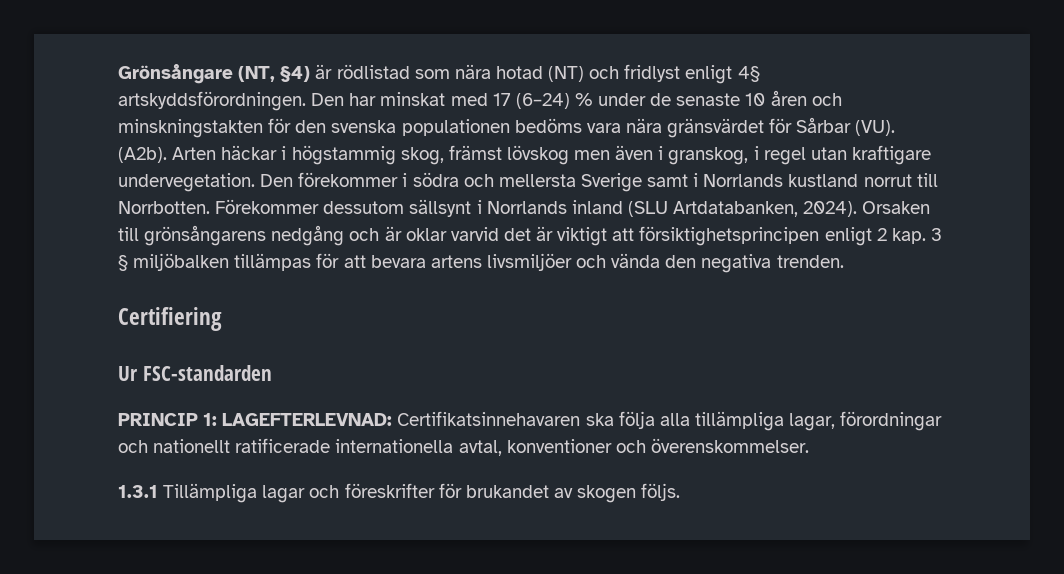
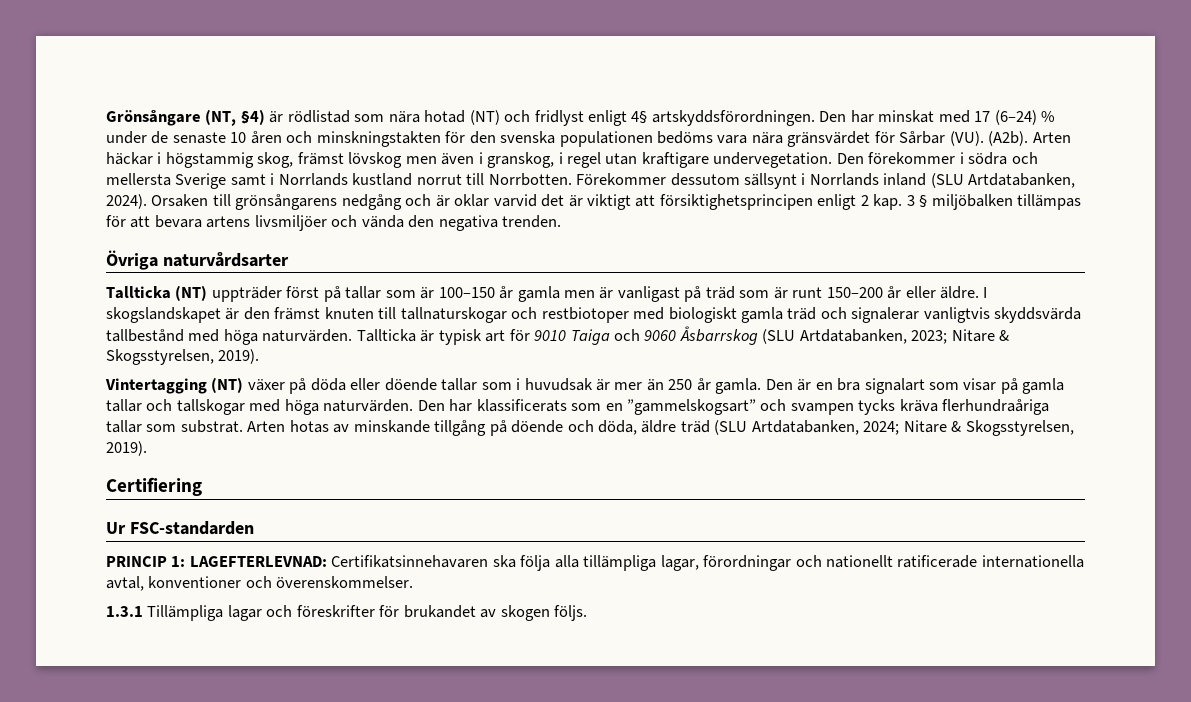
+ Övriga naturvårdsarter
+ Tallticka (NT) uppträder först på tallar som är 100–150 år gamla men är vanligast på träd som är runt 150–200 år eller äldre. I skogslandskapet är den främst knuten till tallnaturskogar och restbiotoper med biologiskt gamla träd och signalerar vanligtvis skyddsvärda tallbestånd med höga naturvärden. Tallticka är typisk art för 9010 Taiga och 9060 Åsbarrskog (SLU Artdatabanken, 2023; Nitare & Skogsstyrelsen, 2019).
+ Vintertagging (NT) växer på döda eller döende tallar som i huvudsak är mer än 250 år gamla. Den är en bra signalart som visar på gamla tallar och tallskogar med höga naturvärden. Den har klassificerats som en ”gammelskogsart” och svampen tycks kräva flerhundraåriga tallar som substrat. Arten hotas av minskande tillgång på döende och döda, äldre träd (SLU Artdatabanken, 2024; Nitare & Skogsstyrelsen, 2019).

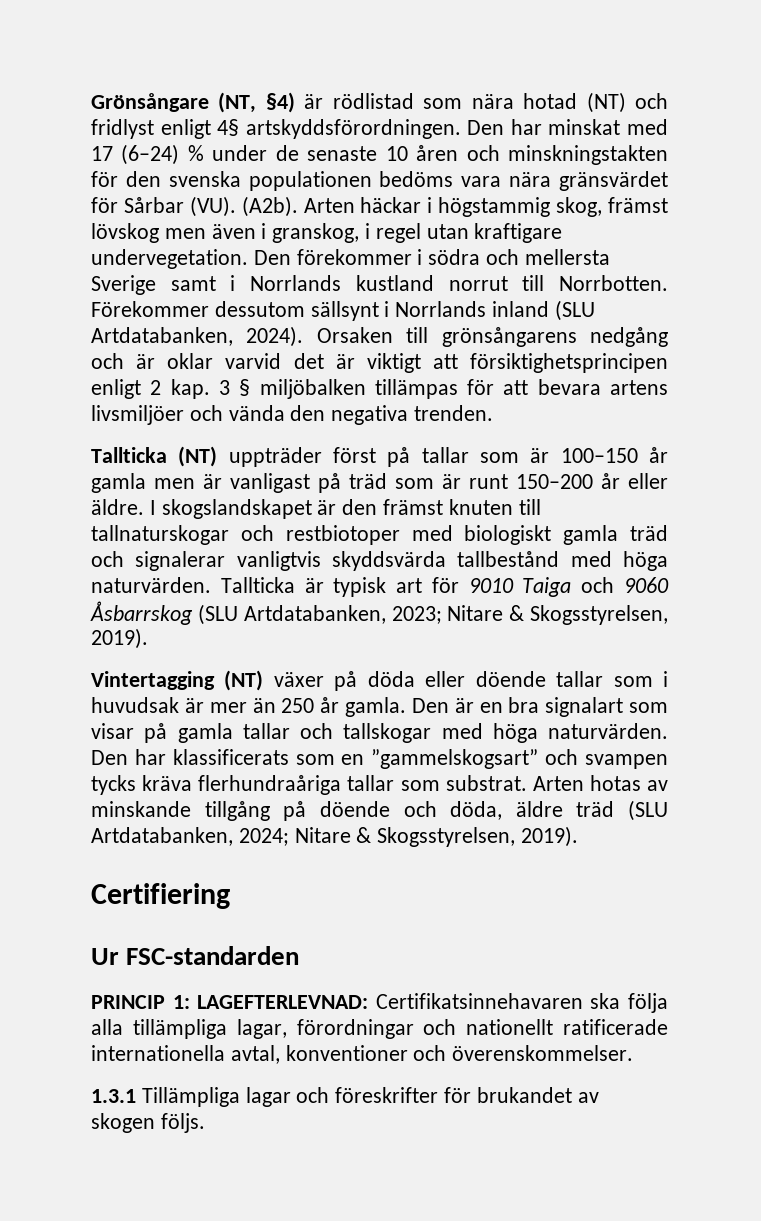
- Övriga naturvårdsarter

